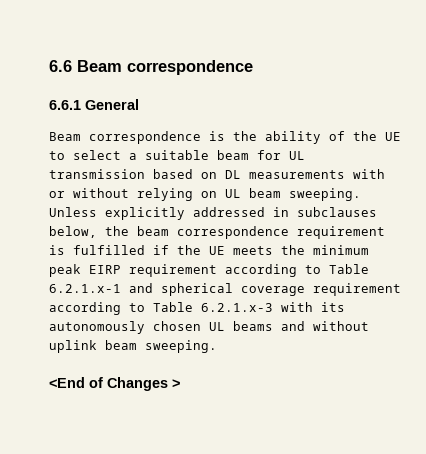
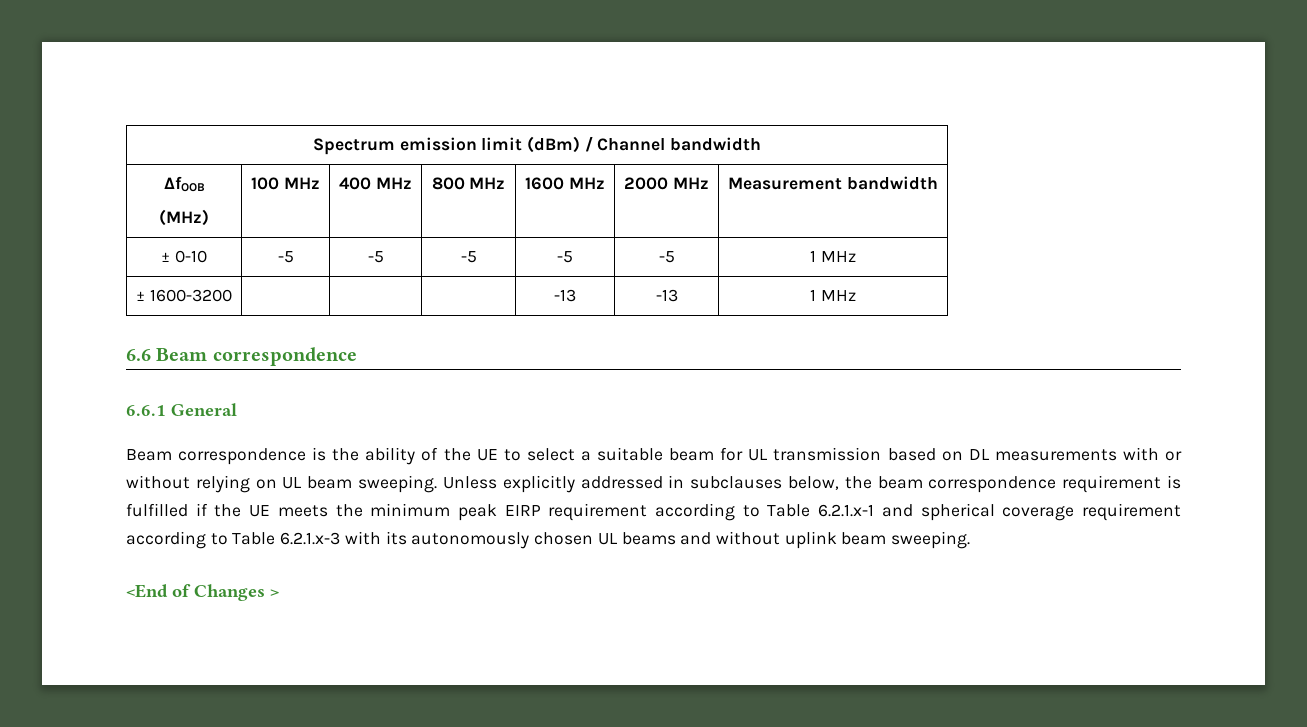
+ Spectrum emission limit (dBm) / Channel bandwidth
+ ΔfOOB
+ (MHz) | 100 MHz | 400 MHz | 800 MHz | 1600 MHz | 2000 MHz | Measurement bandwidth
+ ± 0-10 | -5 | -5 | -5 | -5 | -5 | 1 MHz
+ ± 1600-3200 | | | | -13 | -13 | 1 MHz

